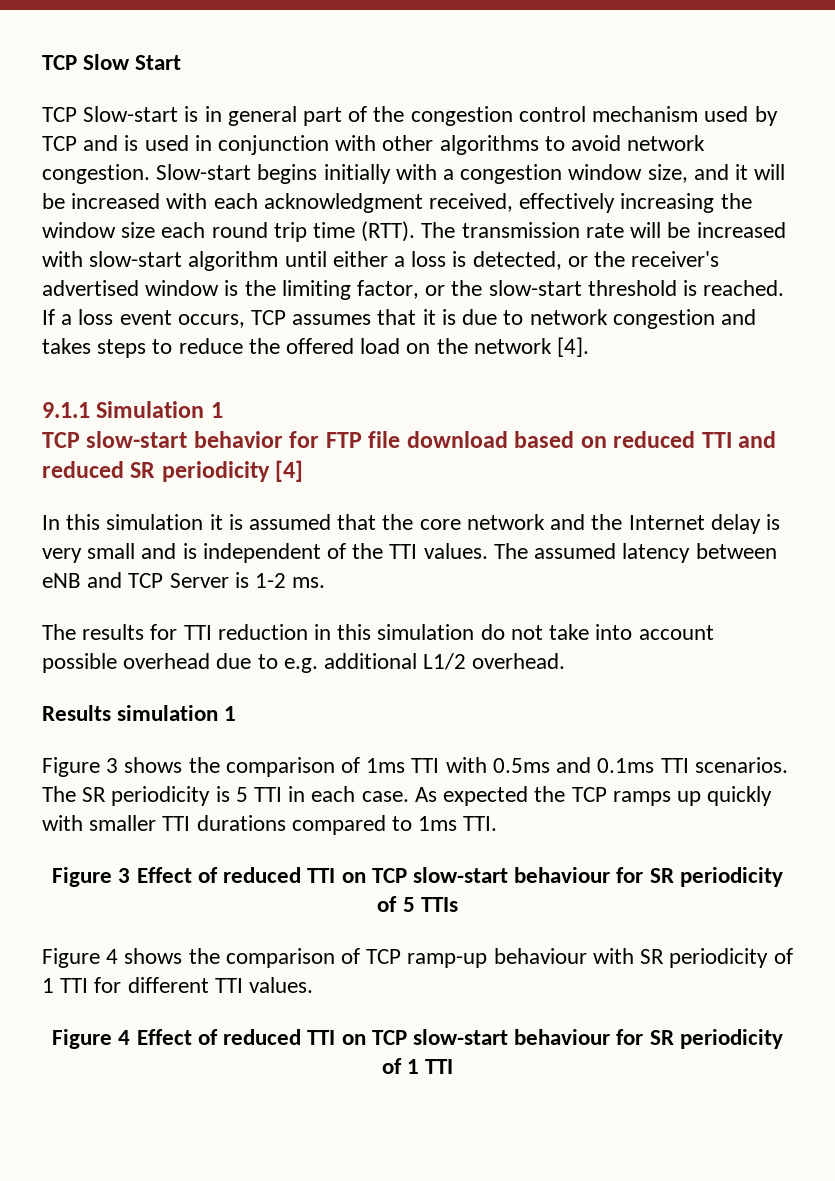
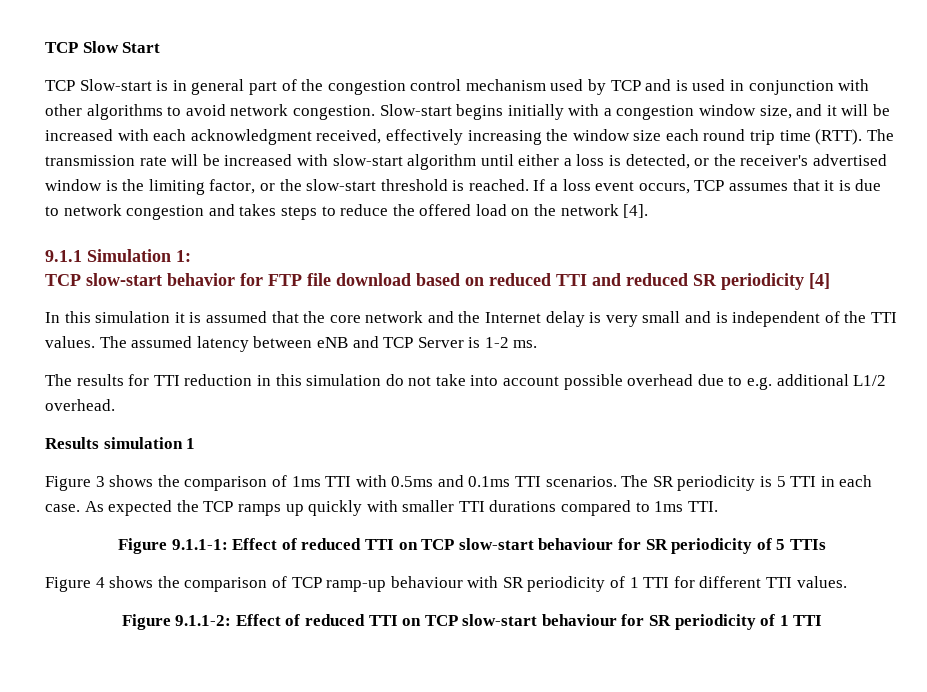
- 9.1.1 Simulation 1
+ 9.1.1 Simulation 1:
- Figure 3 Effect of reduced TTI on TCP slow-start behaviour for SR periodicity of 5 TTIs
+ Figure 9.1.1-1: Effect of reduced TTI on TCP slow-start behaviour for SR periodicity of 5 TTIs
- Figure 4 Effect of reduced TTI on TCP slow-start behaviour for SR periodicity of 1 TTI
+ Figure 9.1.1-2: Effect of reduced TTI on TCP slow-start behaviour for SR periodicity of 1 TTI

